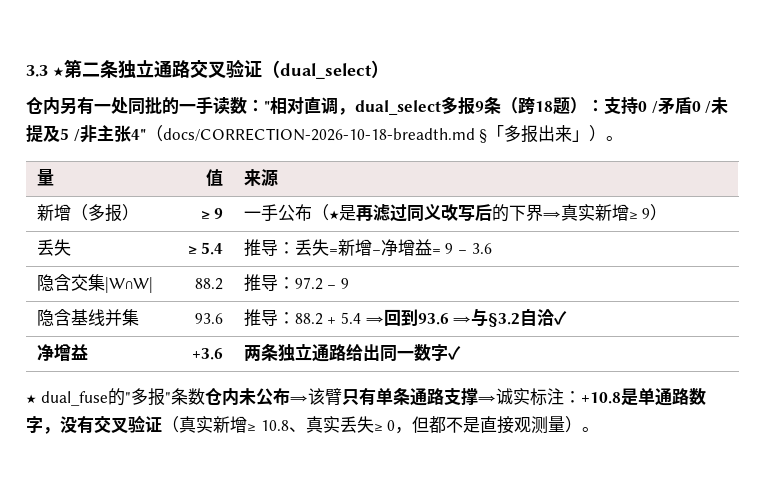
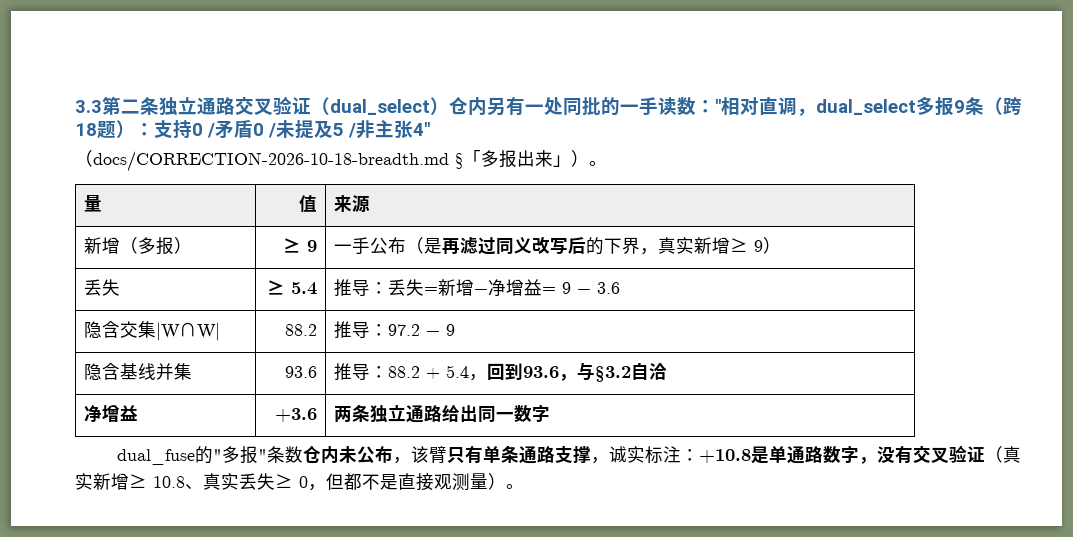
- 3.3 ★第二条独立通路交叉验证（dual_select）
- 仓内另有一处同批的一手读数："相对直调，dual_select多报9条（跨18题）：支持0 /矛盾0 /未提及5 /非主张4"（docs/CORRECTION-2026-10-18-breadth.md §「多报出来」）。
+ 3.3第二条独立通路交叉验证（dual_select）仓内另有一处同批的一手读数："相对直调，dual_select多报9条（跨18题）：支持0 /矛盾0 /未提及5 /非主张4"
+ （docs/CORRECTION-2026-10-18-breadth.md §「多报出来」）。
- 新增（多报） | ≥ 9 | 一手公布（★是再滤过同义改写后的下界⇒真实新增≥ 9）
+ 新增（多报） | ≥ 9 | 一手公布（是再滤过同义改写后的下界，真实新增≥ 9）
- 隐含基线并集 | 93.6 | 推导：88.2 + 5.4 ⇒回到93.6 ⇒与§3.2自洽✓
+ 隐含基线并集 | 93.6 | 推导：88.2 + 5.4，回到93.6，与§3.2自洽
- 净增益 | +3.6 | 两条独立通路给出同一数字✓
- ★ dual_fuse的"多报"条数仓内未公布⇒该臂只有单条通路支撑⇒诚实标注：+10.8是单通路数字，没有交叉验证（真实新增≥ 10.8、真实丢失≥ 0，但都不是直接观测量）。
+ 净增益 | +3.6 | 两条独立通路给出同一数字
+ dual_fuse的"多报"条数仓内未公布，该臂只有单条通路支撑，诚实标注：+10.8是单通路数字，没有交叉验证（真实新增≥ 10.8、真实丢失≥ 0，但都不是直接观测量）。

